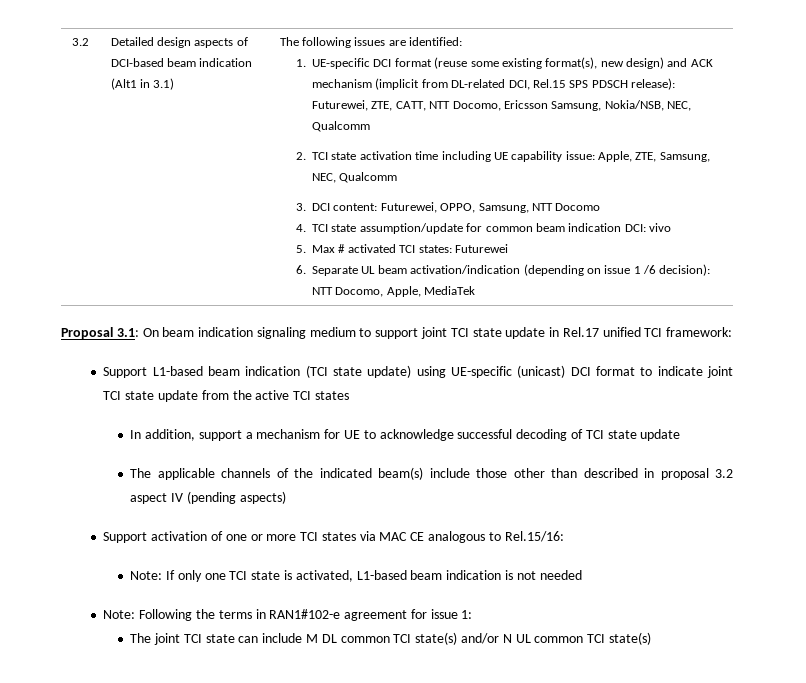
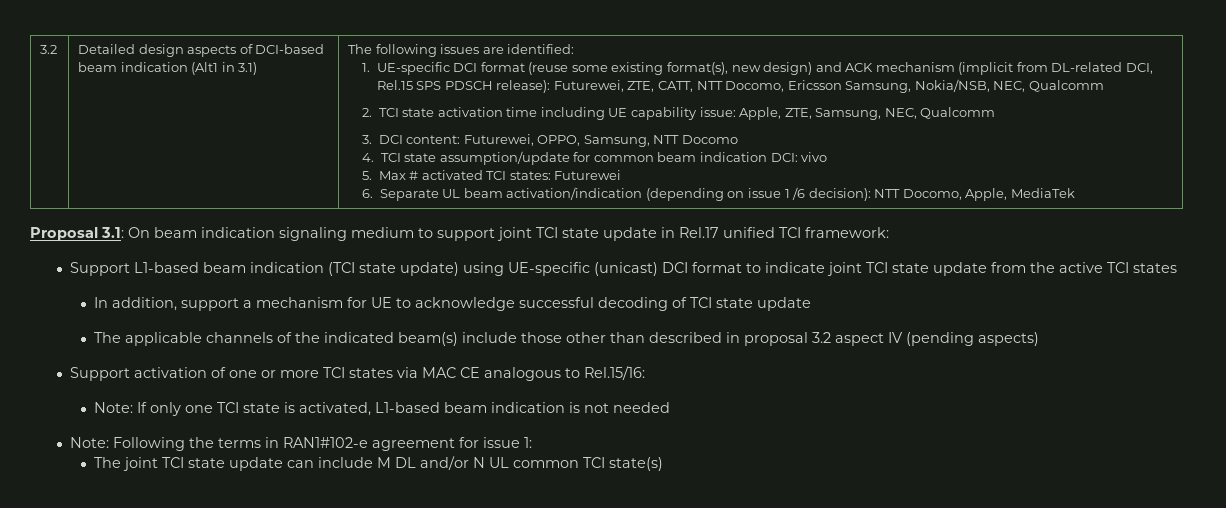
- The joint TCI state can include M DL common TCI state(s) and/or N UL common TCI state(s)
+ The joint TCI state update can include M DL and/or N UL common TCI state(s)

